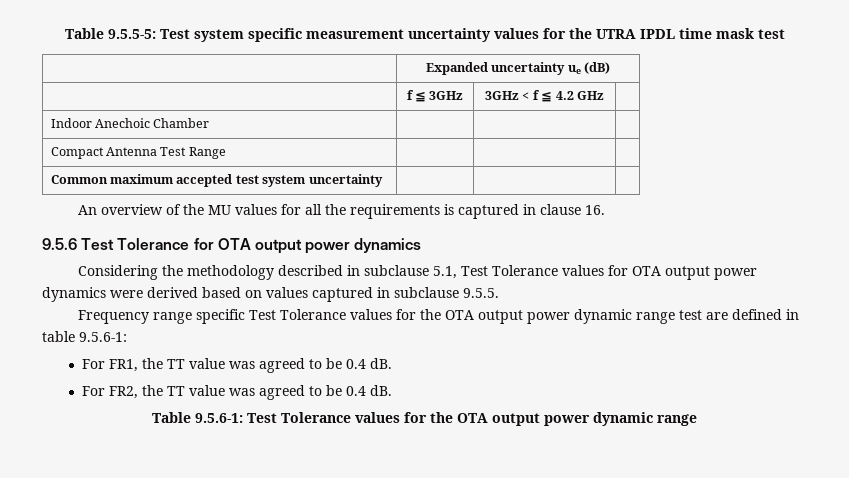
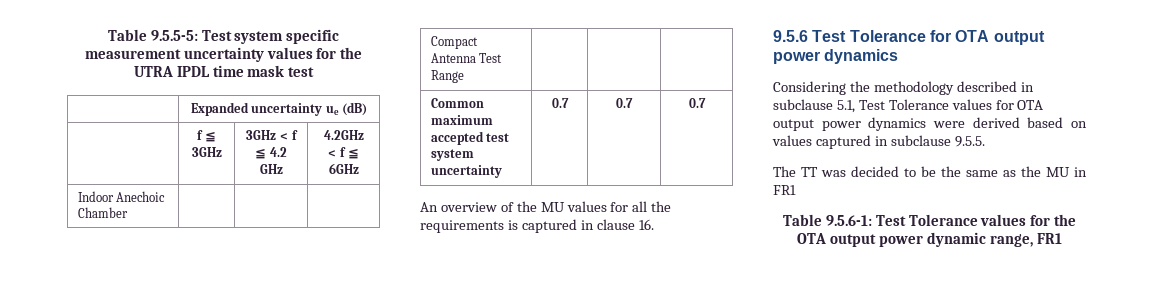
- | f ≦ 3GHz | 3GHz < f ≦ 4.2 GHz |
+ | f ≦ 3GHz | 3GHz < f ≦ 4.2 GHz | 4.2GHz < f ≦ 6GHz
- Common maximum accepted test system uncertainty | | |
+ Common maximum accepted test system uncertainty | 0.7 | 0.7 | 0.7
- Frequency range specific Test Tolerance values for the OTA output power dynamic range test are defined in table 9.5.6-1:
- For FR1, the TT value was agreed to be 0.4 dB.
- For FR2, the TT value was agreed to be 0.4 dB.
+ The TT was decided to be the same as the MU in FR1
- Table 9.5.6-1: Test Tolerance values for the OTA output power dynamic range
+ Table 9.5.6-1: Test Tolerance values for the OTA output power dynamic range, FR1

